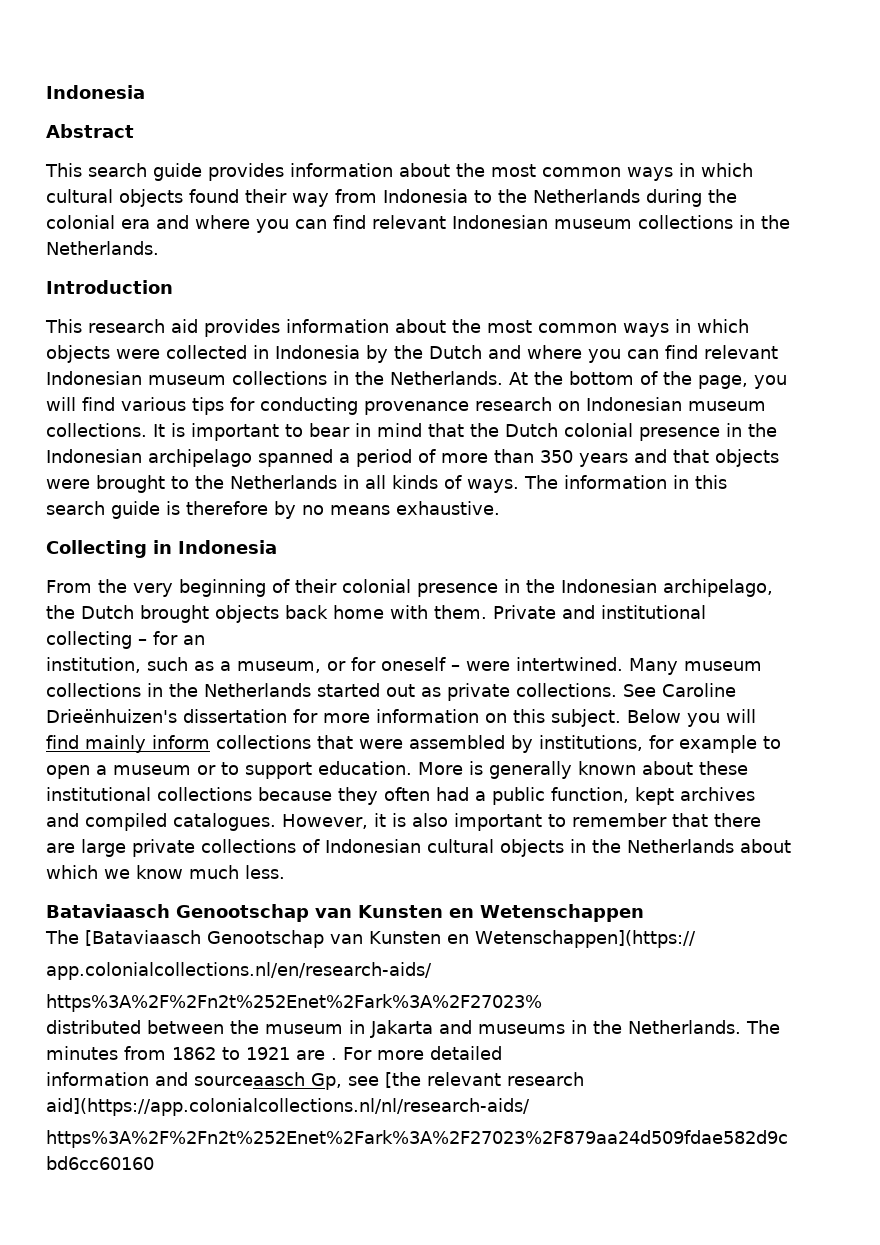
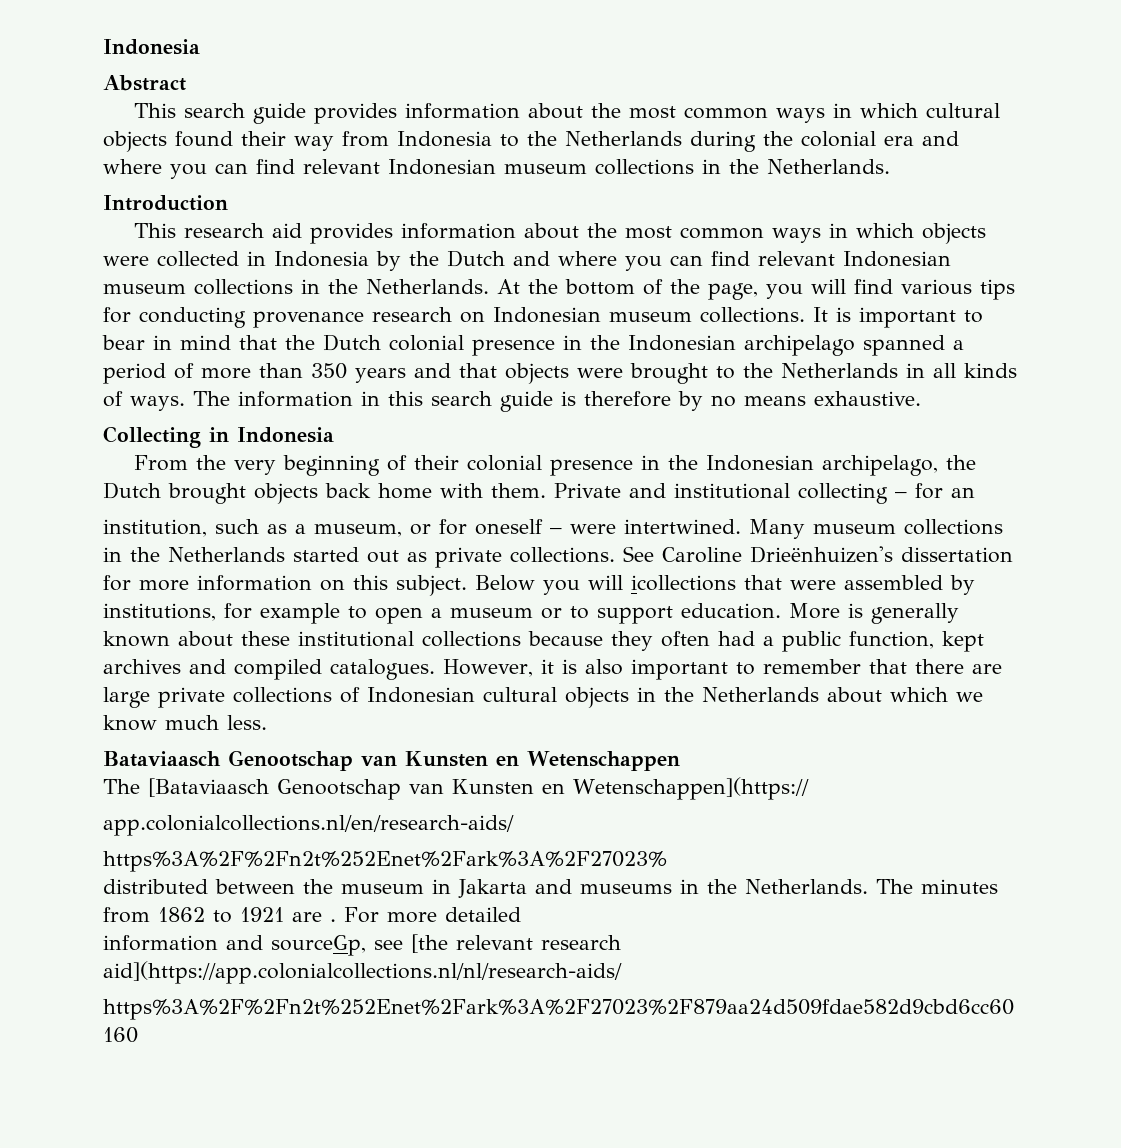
- Below you will find mainly inform collections that were assembled by institutions, for example to open a museum or to support education.
+ Below you will icollections that were assembled by institutions, for example to open a museum or to support education.
- information and sourceaasch Gp, see [the relevant research aid](https://app.colonialcollections.nl/nl/research-aids/
+ information and sourceGp, see [the relevant research aid](https://app.colonialcollections.nl/nl/research-aids/

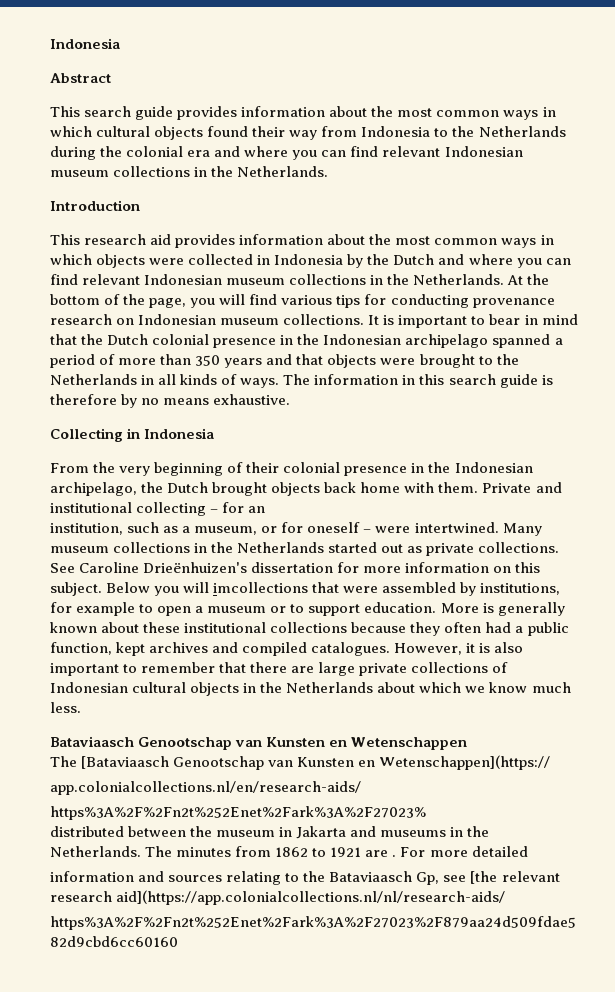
- Below you will icollections that were assembled by institutions, for example to open a museum or to support education.
+ Below you will imcollections that were assembled by institutions, for example to open a museum or to support education.
- information and sourceGp, see [the relevant research aid](https://app.colonialcollections.nl/nl/research-aids/
+ information and sources relating to the Bataviaasch Gp, see [the relevant research aid](https://app.colonialcollections.nl/nl/research-aids/

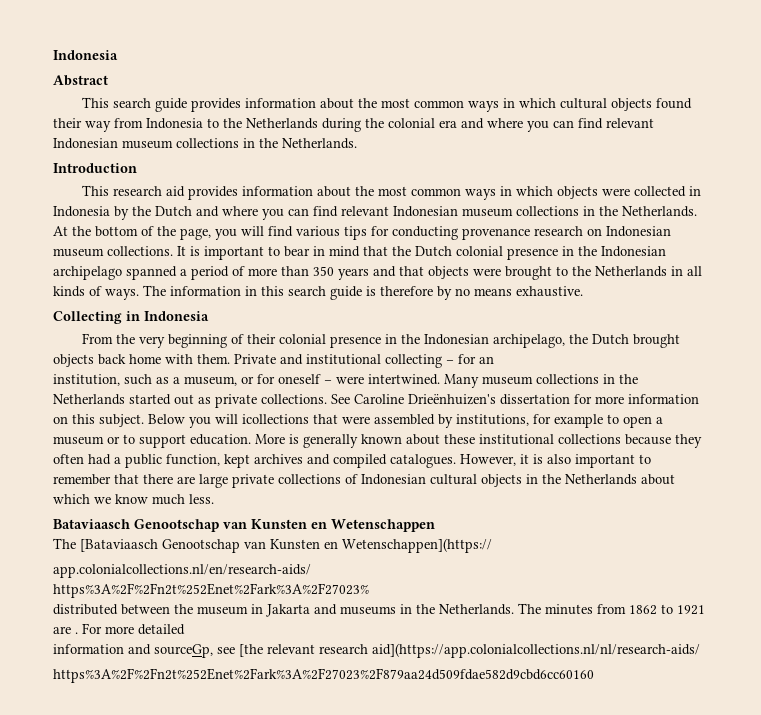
- Below you will imcollections that were assembled by institutions, for example to open a museum or to support education.
+ Below you will icollections that were assembled by institutions, for example to open a museum or to support education.
- information and sources relating to the Bataviaasch Gp, see [the relevant research aid](https://app.colonialcollections.nl/nl/research-aids/
+ information and sourceGp, see [the relevant research aid](https://app.colonialcollections.nl/nl/research-aids/

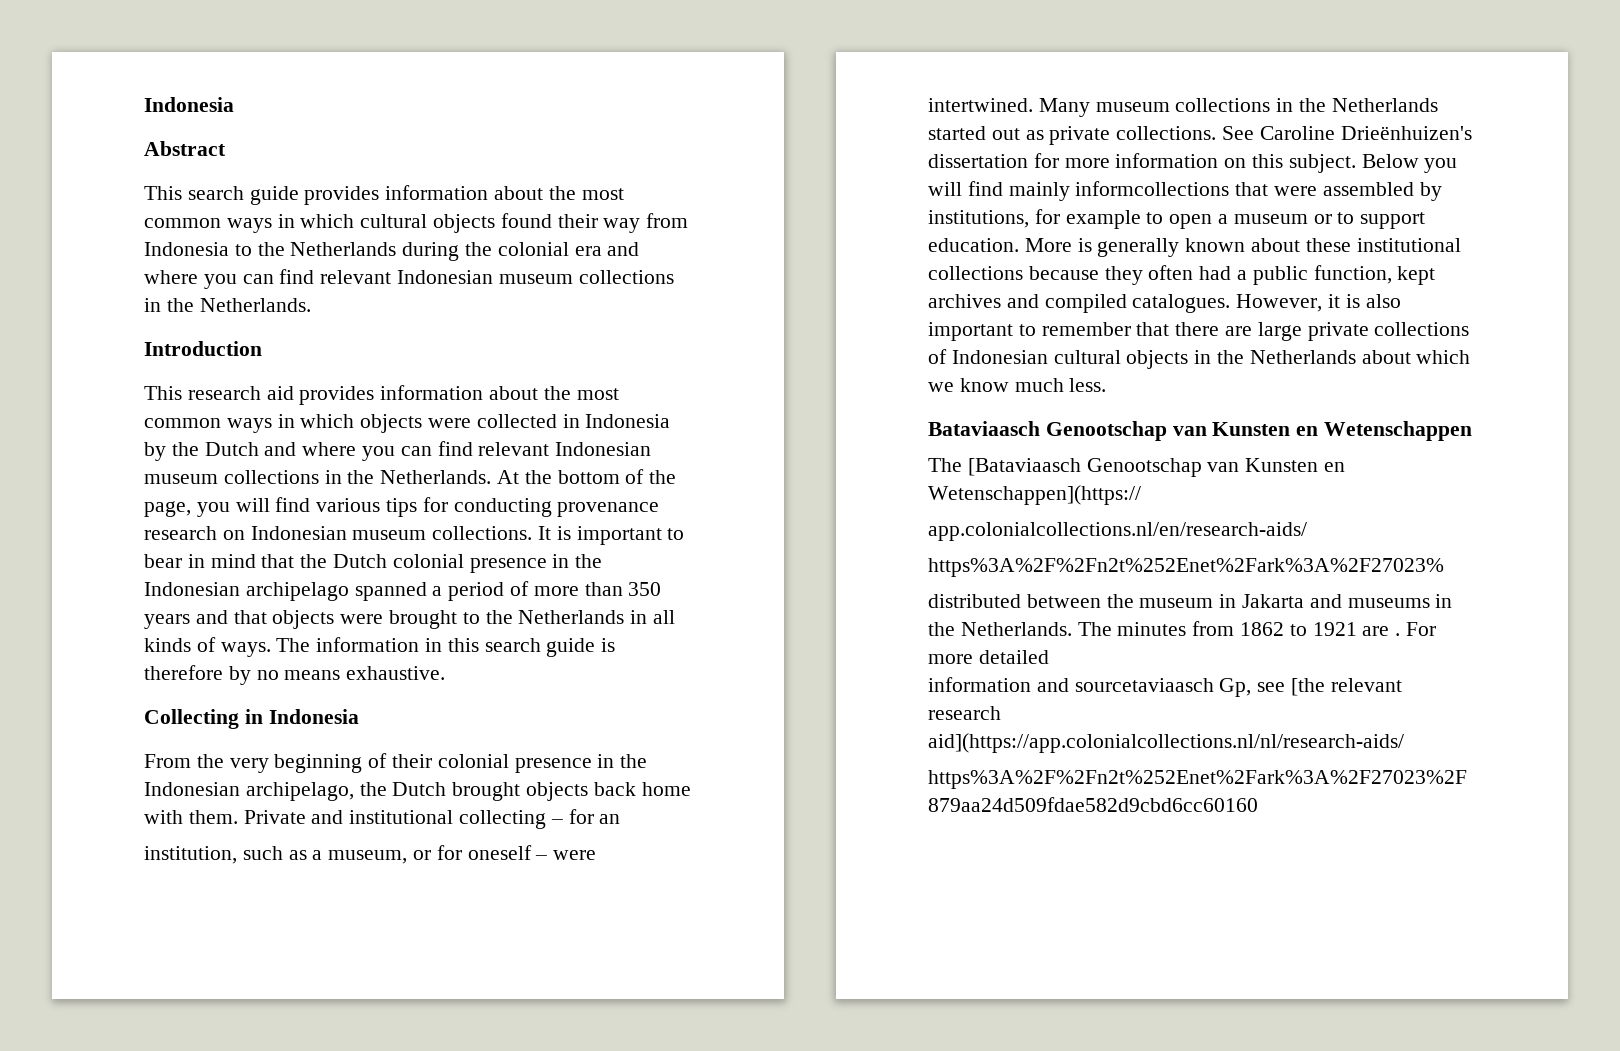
- Below you will icollections that were assembled by institutions, for example to open a museum or to support education.
+ Below you will find mainly informcollections that were assembled by institutions, for example to open a museum or to support education.
- information and sourceGp, see [the relevant research aid](https://app.colonialcollections.nl/nl/research-aids/
+ information and sourcetaviaasch Gp, see [the relevant research aid](https://app.colonialcollections.nl/nl/research-aids/

